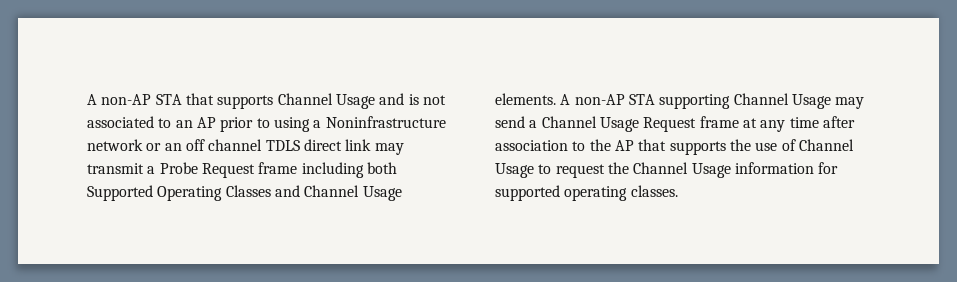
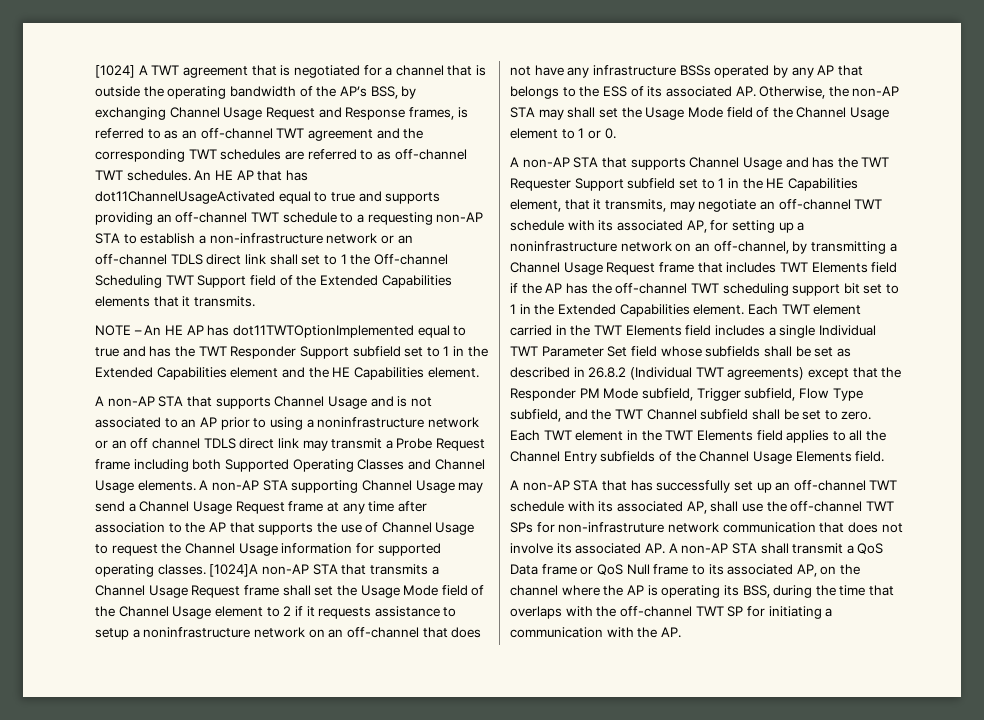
+ [1024] A TWT agreement that is negotiated for a channel that is outside the operating bandwidth of the AP’s BSS, by exchanging Channel Usage Request and Response frames, is referred to as an off-channel TWT agreement and the corresponding TWT schedules are referred to as off-channel TWT schedules. An HE AP that has dot11ChannelUsageActivated equal to true and supports providing an off-channel TWT schedule to a requesting non-AP STA to establish a non-infrastructure network or an off-channel TDLS direct link shall set to 1 the Off-channel Scheduling TWT Support field of the Extended Capabilities elements that it transmits.
+ NOTE – An HE AP has dot11TWTOptionImplemented equal to true and has the TWT Responder Support subfield set to 1 in the Extended Capabilities element and the HE Capabilities element.
- A non-AP STA that supports Channel Usage and is not associated to an AP prior to using a Noninfrastructure network or an off channel TDLS direct link may transmit a Probe Request frame including both Supported Operating Classes and Channel Usage elements.
+ A non-AP STA that supports Channel Usage and is not associated to an AP prior to using a noninfrastructure network or an off channel TDLS direct link may transmit a Probe Request frame including both Supported Operating Classes and Channel Usage elements.
+ [1024]A non-AP STA that transmits a Channel Usage Request frame shall set the Usage Mode field of the Channel Usage element to 2 if it requests assistance to setup a noninfrastructure network on an off-channel that does not have any infrastructure BSSs operated by any AP that belongs to the ESS of its associated AP. Otherwise, the non-AP STA may shall set the Usage Mode field of the Channel Usage element to 1 or 0.
+ A non-AP STA that supports Channel Usage and has the TWT Requester Support subfield set to 1 in the HE Capabilities element, that it transmits, may negotiate an off-channel TWT schedule with its associated AP, for setting up a noninfrastructure network on an off-channel, by transmitting a Channel Usage Request frame that includes TWT Elements field if the AP has the off-channel TWT scheduling support bit set to 1 in the Extended Capabilities element. Each TWT element carried in the TWT Elements field includes a single Individual TWT Parameter Set field whose subfields shall be set as described in 26.8.2 (Individual TWT agreements) except that the Responder PM Mode subfield, Trigger subfield, Flow Type subfield, and the TWT Channel subfield shall be set to zero. Each TWT element in the TWT Elements field applies to all the Channel Entry subfields of the Channel Usage Elements field.
+ A non-AP STA that has successfully set up an off-channel TWT schedule with its associated AP, shall use the off-channel TWT SPs for non-infrastruture network communication that does not involve its associated AP. A non-AP STA shall transmit a QoS Data frame or QoS Null frame to its associated AP, on the channel where the AP is operating its BSS, during the time that overlaps with the off-channel TWT SP for initiating a communication with the AP.

